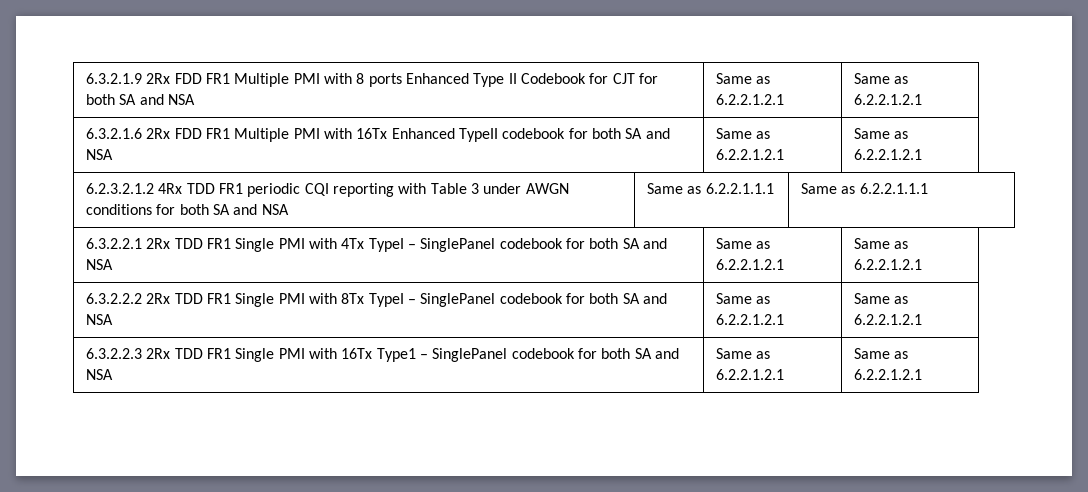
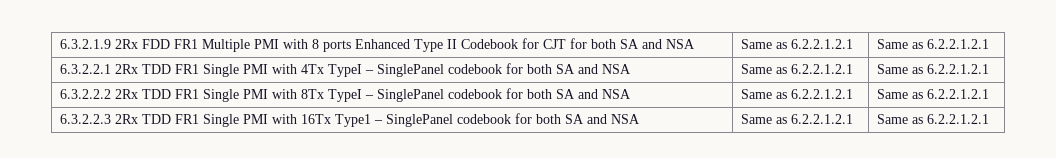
- 6.3.2.1.6 2Rx FDD FR1 Multiple PMI with 16Tx Enhanced TypeII codebook for both SA and NSA | Same as 6.2.2.1.2.1 | Same as 6.2.2.1.2.1
- 6.2.3.2.1.2 4Rx TDD FR1 periodic CQI reporting with Table 3 under AWGN conditions for both SA and NSA | Same as 6.2.2.1.1.1 | Same as 6.2.2.1.1.1

